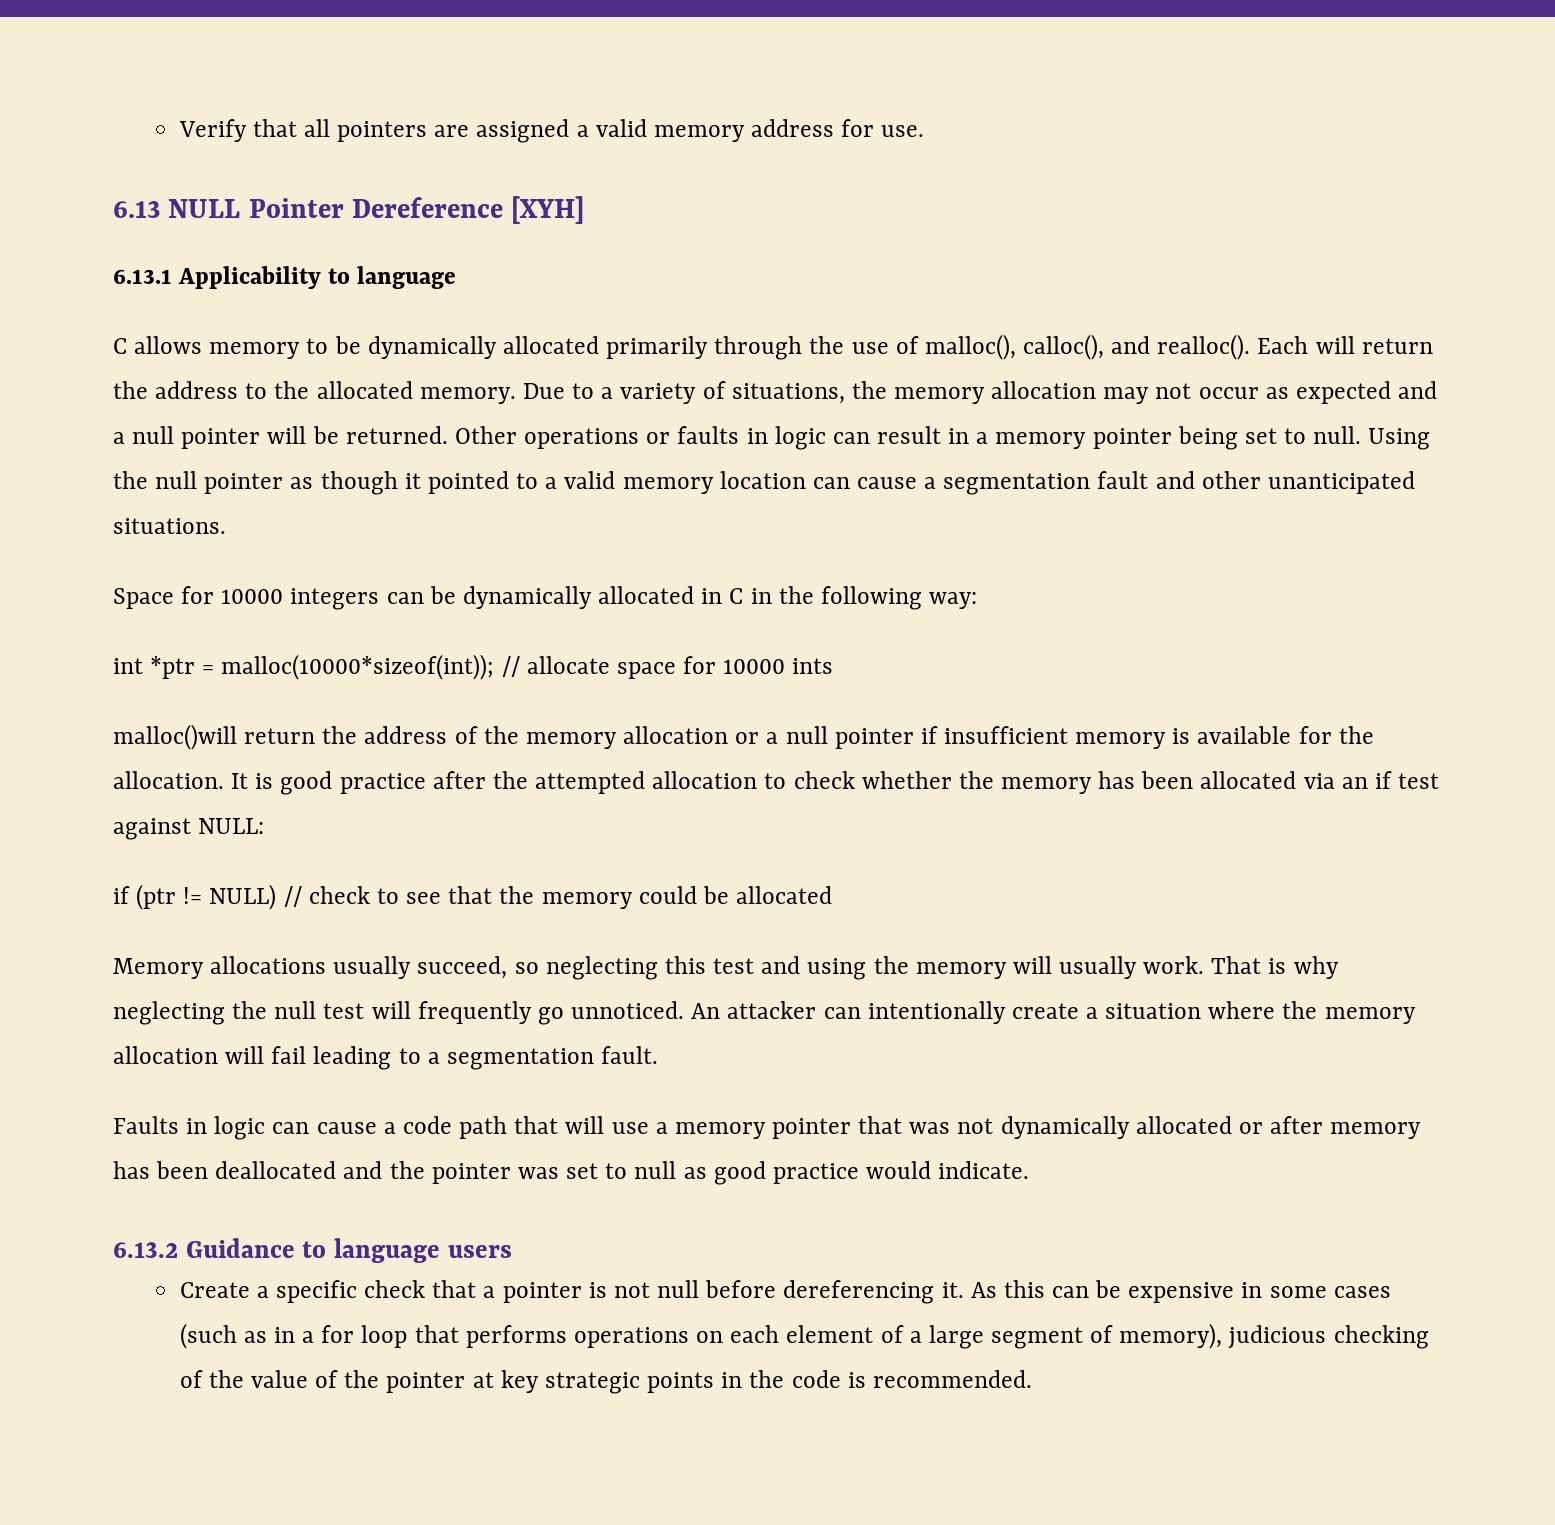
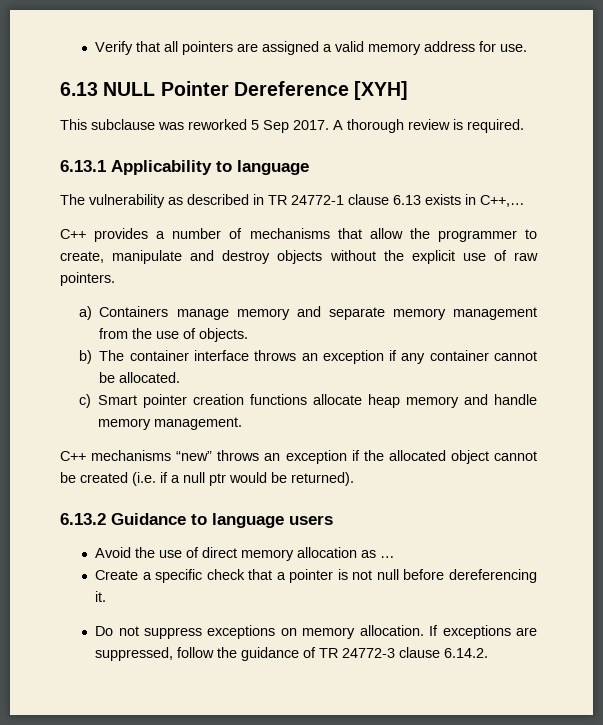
+ This subclause was reworked 5 Sep 2017. A thorough review is required.
  6.13.1 Applicability to language
- C allows memory to be dynamically allocated primarily through the use of malloc(), calloc(), and realloc(). Each will return the address to the allocated memory. Due to a variety of situations, the memory allocation may not occur as expected and a null pointer will be returned. Other operations or faults in logic can result in a memory pointer being set to null. Using the null pointer as though it pointed to a valid memory location can cause a segmentation fault and other unanticipated situations.
- Space for 10000 integers can be dynamically allocated in C in the following way:
- int *ptr = malloc(10000*sizeof(int)); // allocate space for 10000 ints
- malloc()will return the address of the memory allocation or a null pointer if insufficient memory is available for the allocation. It is good practice after the attempted allocation to check whether the memory has been allocated via an if test against NULL:
- if (ptr != NULL) // check to see that the memory could be allocated
- Memory allocations usually succeed, so neglecting this test and using the memory will usually work. That is why neglecting the null test will frequently go unnoticed. An attacker can intentionally create a situation where the memory allocation will fail leading to a segmentation fault.
- Faults in logic can cause a code path that will use a memory pointer that was not dynamically allocated or after memory has been deallocated and the pointer was set to null as good practice would indicate.
+ The vulnerability as described in TR 24772-1 clause 6.13 exists in C++,…
+ C++ provides a number of mechanisms that allow the programmer to create, manipulate and destroy objects without the explicit use of raw pointers.
+ a) Containers manage memory and separate memory management from the use of objects.
+ b) The container interface throws an exception if any container cannot be allocated.
+ c) Smart pointer creation functions allocate heap memory and handle memory management.
+ C++ mechanisms “new” throws an exception if the allocated object cannot be created (i.e. if a null ptr would be returned).
+ Avoid the use of direct memory allocation as …
- Create a specific check that a pointer is not null before dereferencing it. As this can be expensive in some cases (such as in a for loop that performs operations on each element of a large segment of memory), judicious checking of the value of the pointer at key strategic points in the code is recommended.
+ Create a specific check that a pointer is not null before dereferencing it.
+ Do not suppress exceptions on memory allocation. If exceptions are suppressed, follow the guidance of TR 24772-3 clause 6.14.2.

